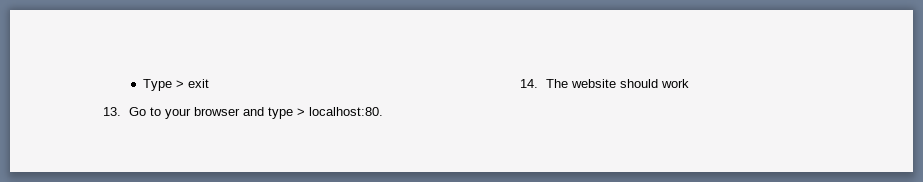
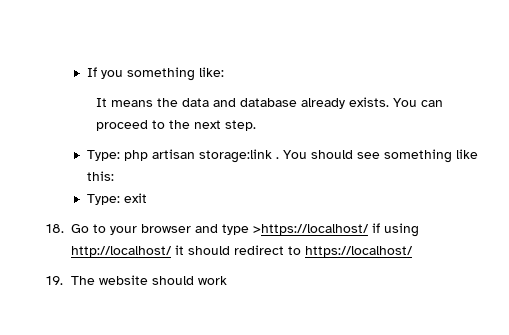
- Type > exit
+ If you something like:
+ It means the data and database already exists. You can proceed to the next step.
+ Type: php artisan storage:link . You should see something like this:
+ Type: exit
- 13. Go to your browser and type > localhost:80.
- 14. The website should work
+ 18. Go to your browser and type >https://localhost/ if using http://localhost/ it should redirect to https://localhost/
+ 19. The website should work

